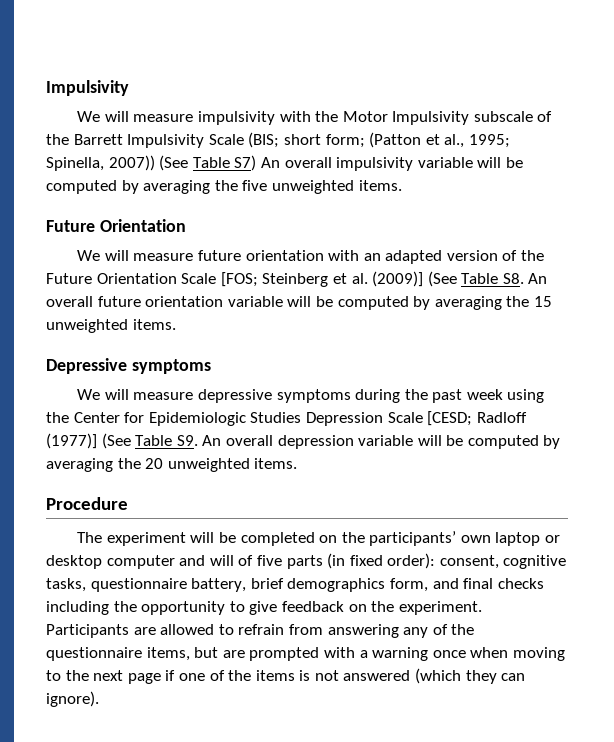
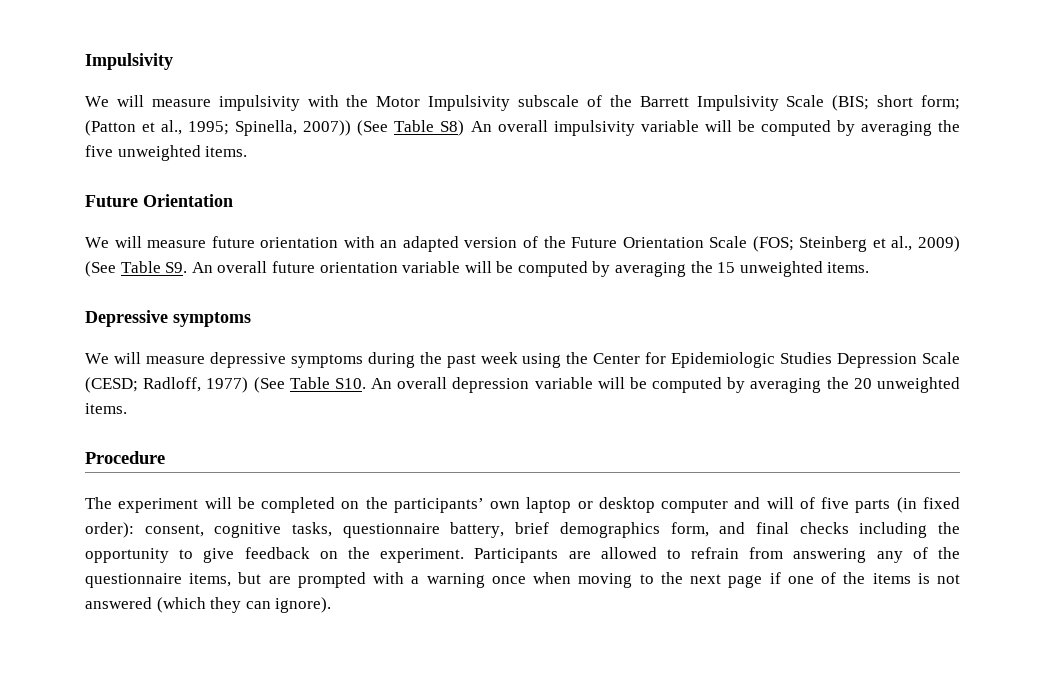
- We will measure impulsivity with the Motor Impulsivity subscale of the Barrett Impulsivity Scale (BIS; short form; (Patton et al., 1995; Spinella, 2007)) (See Table S7) An overall impulsivity variable will be computed by averaging the five unweighted items.
+ We will measure impulsivity with the Motor Impulsivity subscale of the Barrett Impulsivity Scale (BIS; short form; (Patton et al., 1995; Spinella, 2007)) (See Table S8) An overall impulsivity variable will be computed by averaging the five unweighted items.
- We will measure future orientation with an adapted version of the Future Orientation Scale [FOS; Steinberg et al. (2009)] (See Table S8. An overall future orientation variable will be computed by averaging the 15 unweighted items.
+ We will measure future orientation with an adapted version of the Future Orientation Scale (FOS; Steinberg et al., 2009) (See Table S9. An overall future orientation variable will be computed by averaging the 15 unweighted items.
- We will measure depressive symptoms during the past week using the Center for Epidemiologic Studies Depression Scale [CESD; Radloff (1977)] (See Table S9. An overall depression variable will be computed by averaging the 20 unweighted items.
+ We will measure depressive symptoms during the past week using the Center for Epidemiologic Studies Depression Scale (CESD; Radloff, 1977) (See Table S10. An overall depression variable will be computed by averaging the 20 unweighted items.

